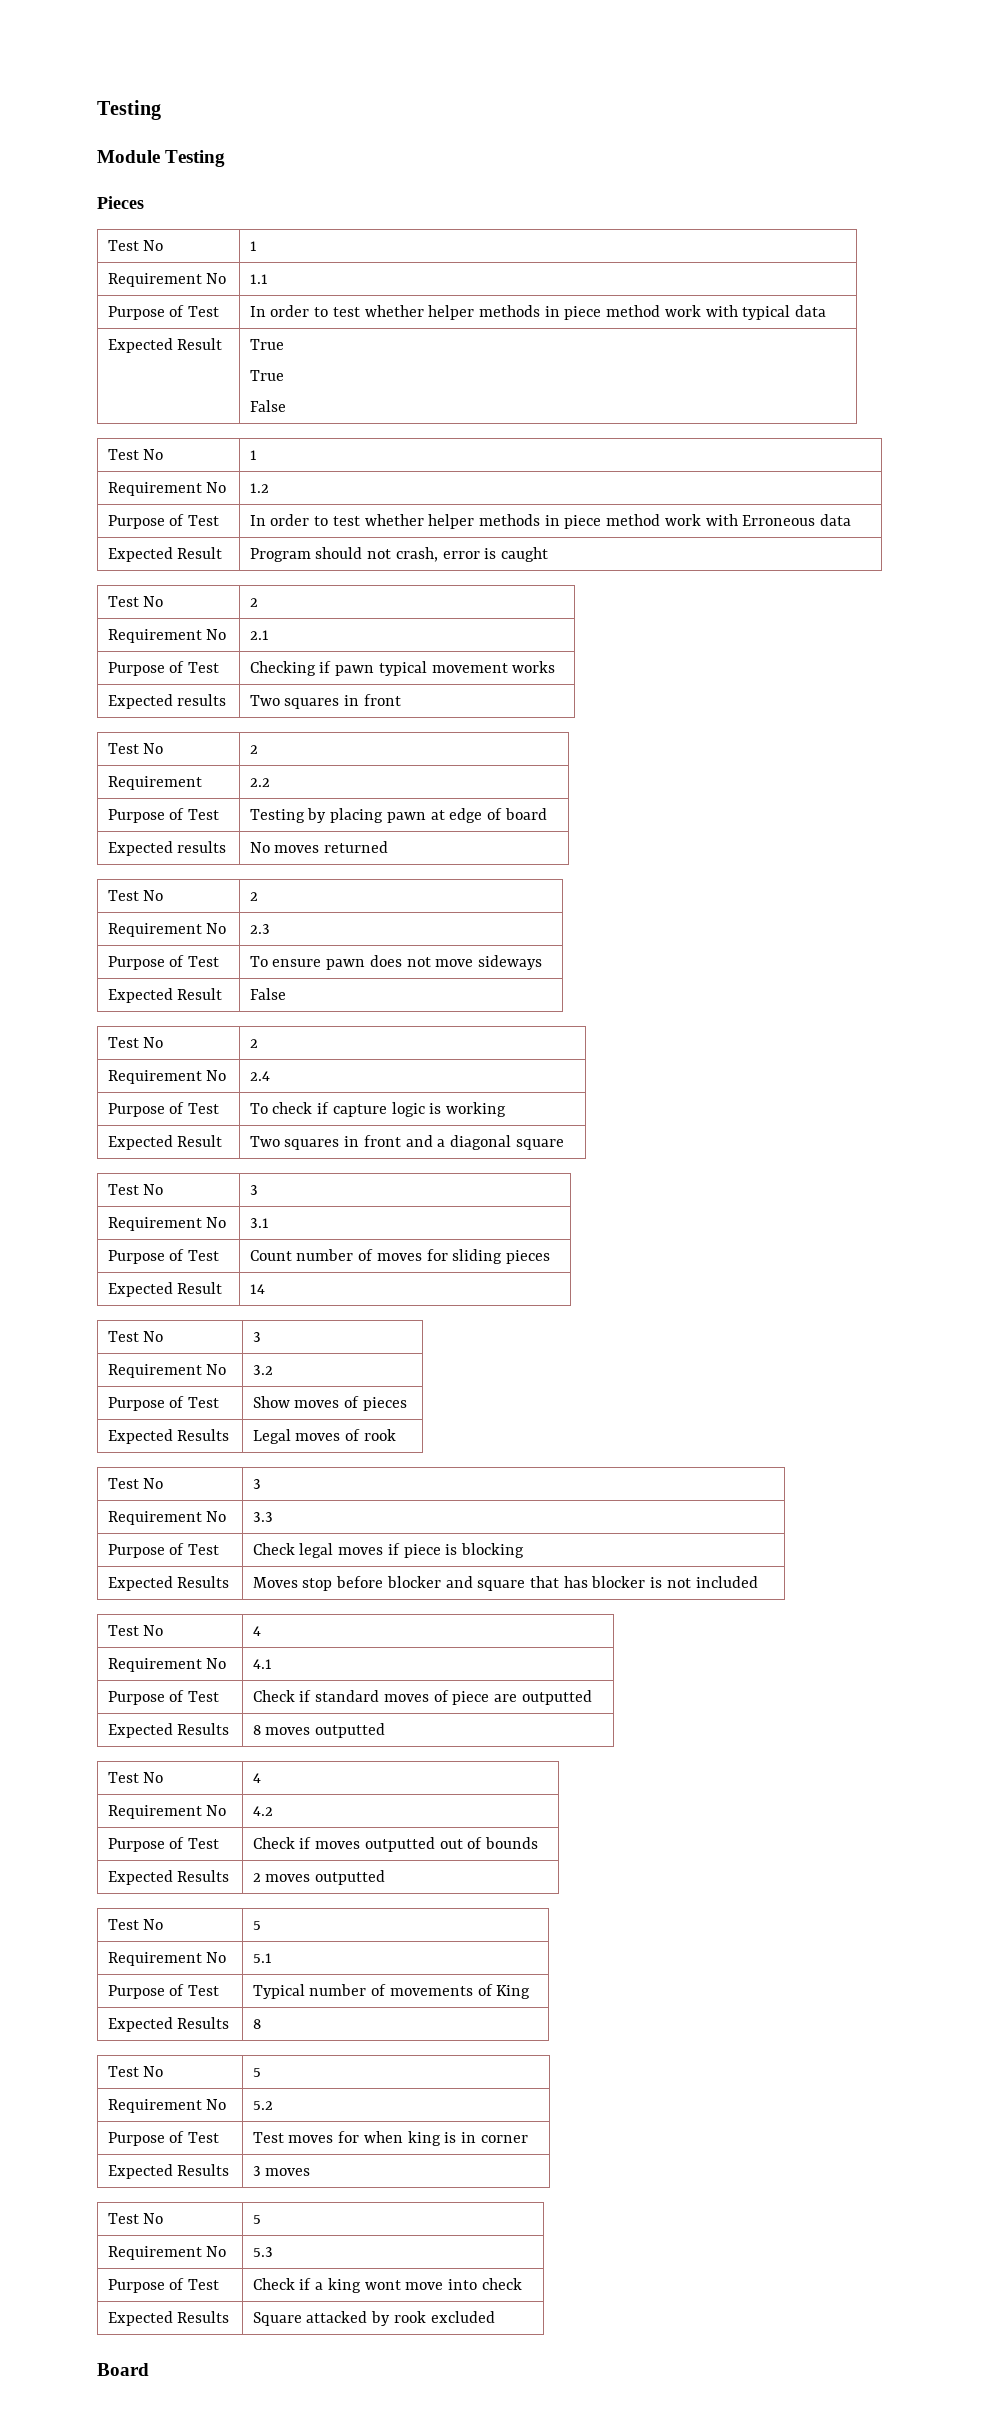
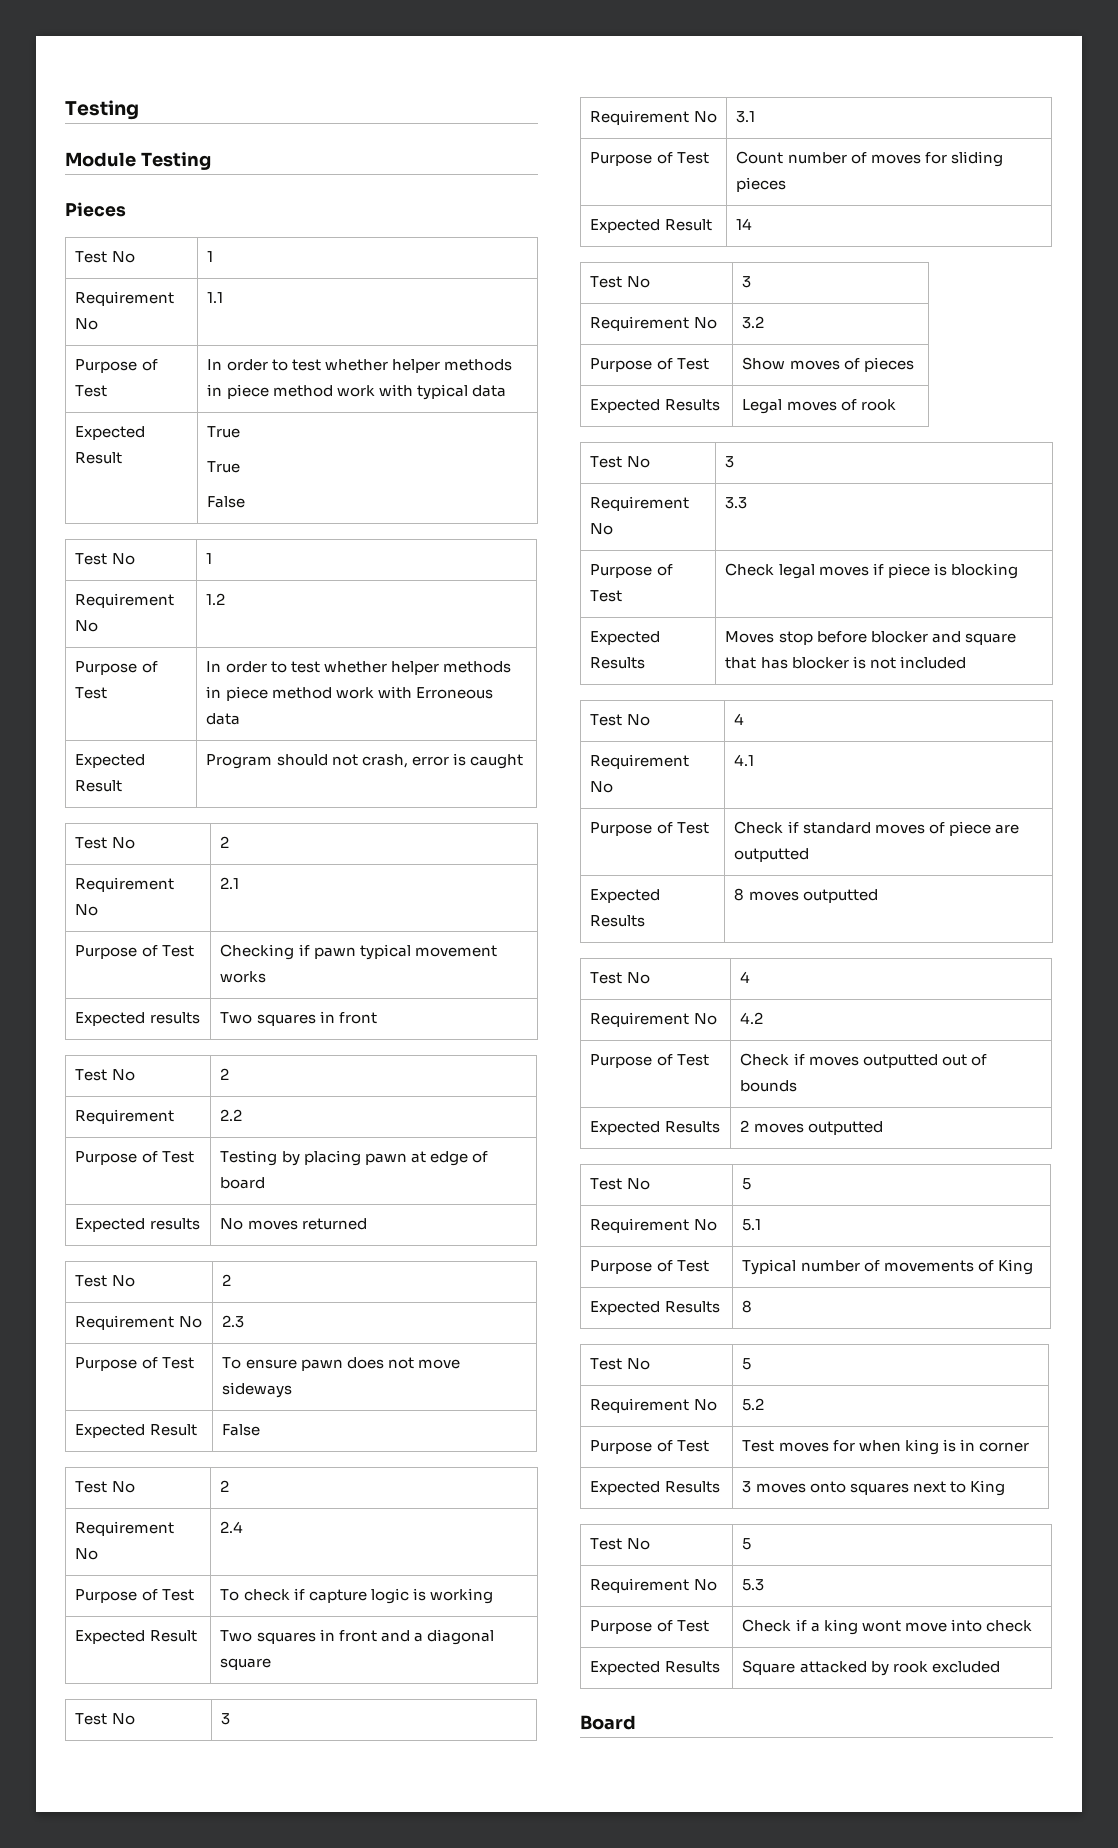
- Expected Results | 3 moves
+ Expected Results | 3 moves onto squares next to King

